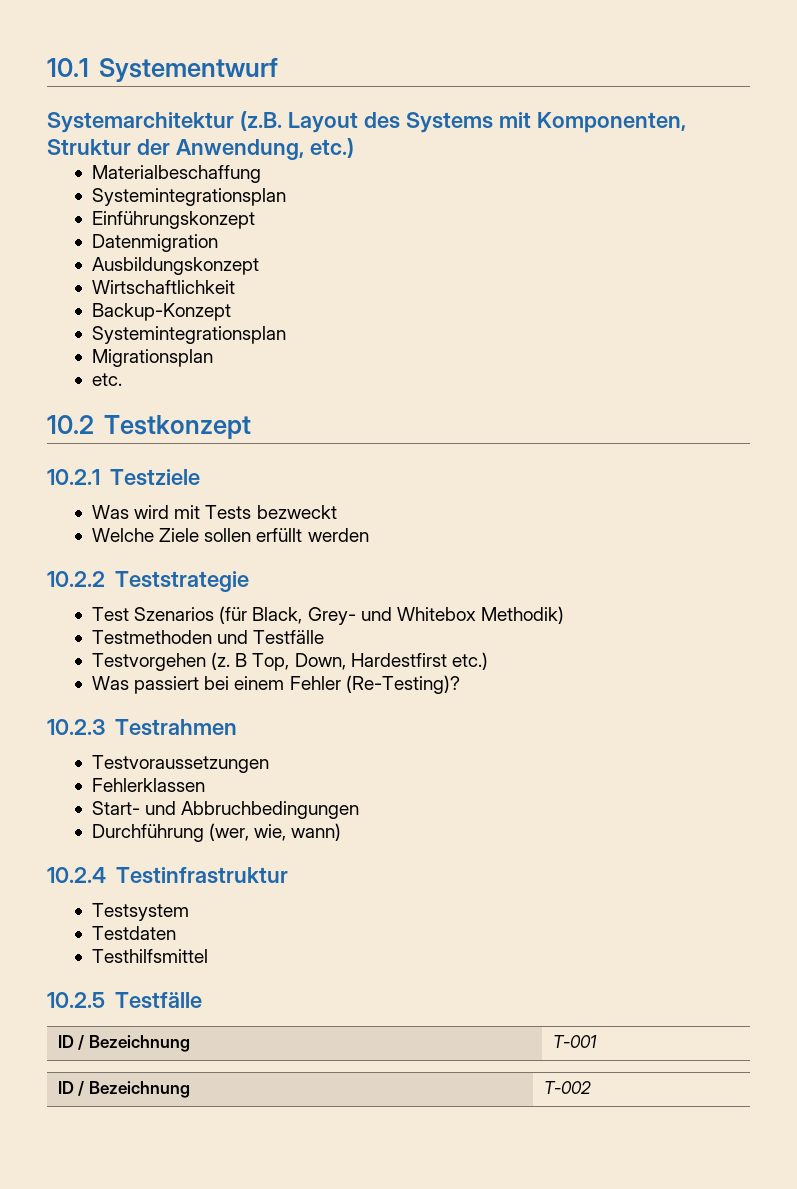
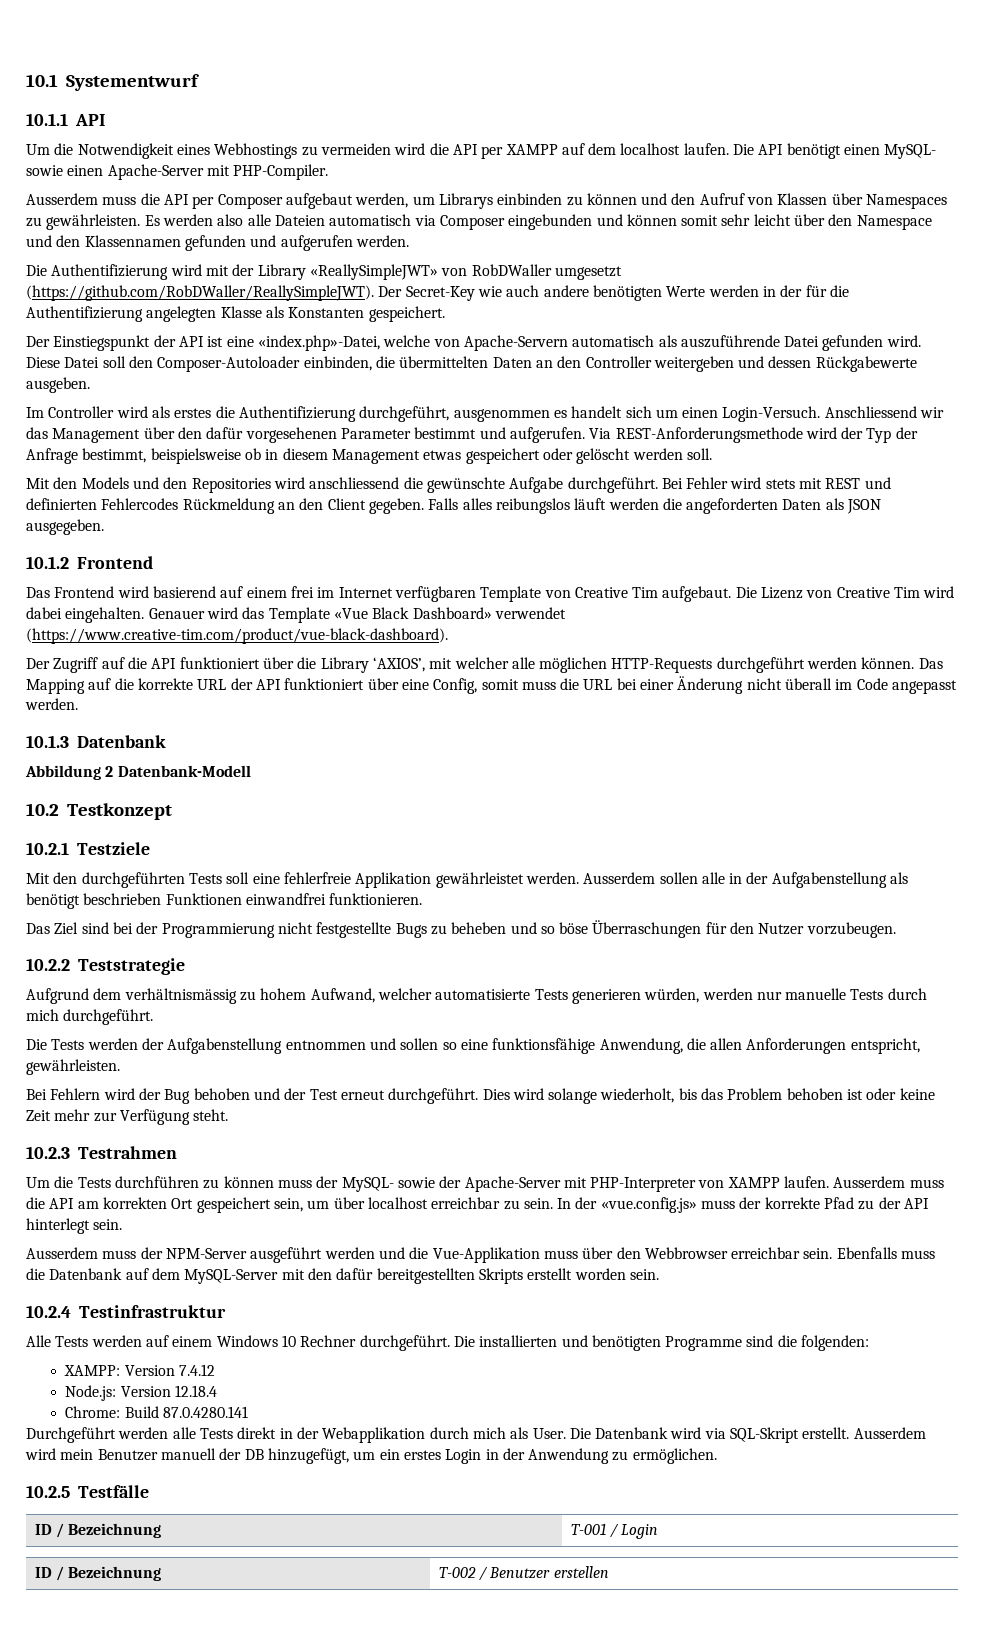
- Systemarchitektur (z.B. Layout des Systems mit Komponenten, Struktur der Anwendung, etc.)
- Materialbeschaffung
- Systemintegrationsplan
- Einführungskonzept
- Datenmigration
- Ausbildungskonzept
- Wirtschaftlichkeit
- Backup-Konzept
- Systemintegrationsplan
- Migrationsplan
- etc.
+ 10.1.1 API
+ Um die Notwendigkeit eines Webhostings zu vermeiden wird die API per XAMPP auf dem localhost laufen. Die API benötigt einen MySQL- sowie einen Apache-Server mit PHP-Compiler.
+ Ausserdem muss die API per Composer aufgebaut werden, um Librarys einbinden zu können und den Aufruf von Klassen über Namespaces zu gewährleisten. Es werden also alle Dateien automatisch via Composer eingebunden und können somit sehr leicht über den Namespace und den Klassennamen gefunden und aufgerufen werden.
+ Die Authentifizierung wird mit der Library «ReallySimpleJWT» von RobDWaller umgesetzt (https://github.com/RobDWaller/ReallySimpleJWT). Der Secret-Key wie auch andere benötigten Werte werden in der für die Authentifizierung angelegten Klasse als Konstanten gespeichert.
+ Der Einstiegspunkt der API ist eine «index.php»-Datei, welche von Apache-Servern automatisch als auszuführende Datei gefunden wird. Diese Datei soll den Composer-Autoloader einbinden, die übermittelten Daten an den Controller weitergeben und dessen Rückgabewerte ausgeben.
+ Im Controller wird als erstes die Authentifizierung durchgeführt, ausgenommen es handelt sich um einen Login-Versuch. Anschliessend wir das Management über den dafür vorgesehenen Parameter bestimmt und aufgerufen. Via REST-Anforderungsmethode wird der Typ der Anfrage bestimmt, beispielsweise ob in diesem Management etwas gespeichert oder gelöscht werden soll.
+ Mit den Models und den Repositories wird anschliessend die gewünschte Aufgabe durchgeführt. Bei Fehler wird stets mit REST und definierten Fehlercodes Rückmeldung an den Client gegeben. Falls alles reibungslos läuft werden die angeforderten Daten als JSON ausgegeben.
+ 10.1.2 Frontend
+ Das Frontend wird basierend auf einem frei im Internet verfügbaren Template von Creative Tim aufgebaut. Die Lizenz von Creative Tim wird dabei eingehalten. Genauer wird das Template «Vue Black Dashboard» verwendet (https://www.creative-tim.com/product/vue-black-dashboard).
+ Der Zugriff auf die API funktioniert über die Library ‘AXIOS’, mit welcher alle möglichen HTTP-Requests durchgeführt werden können. Das Mapping auf die korrekte URL der API funktioniert über eine Config, somit muss die URL bei einer Änderung nicht überall im Code angepasst werden.
+ 10.1.3 Datenbank
+ Abbildung 2 Datenbank-Modell
  10.2 Testkonzept
  10.2.1 Testziele
- Was wird mit Tests bezweckt
- Welche Ziele sollen erfüllt werden
+ Mit den durchgeführten Tests soll eine fehlerfreie Applikation gewährleistet werden. Ausserdem sollen alle in der Aufgabenstellung als benötigt beschrieben Funktionen einwandfrei funktionieren.
+ Das Ziel sind bei der Programmierung nicht festgestellte Bugs zu beheben und so böse Überraschungen für den Nutzer vorzubeugen.
  10.2.2 Teststrategie
- Test Szenarios (für Black, Grey- und Whitebox Methodik)
- Testmethoden und Testfälle
- Testvorgehen (z. B Top, Down, Hardestfirst etc.)
- Was passiert bei einem Fehler (Re-Testing)?
+ Aufgrund dem verhältnismässig zu hohem Aufwand, welcher automatisierte Tests generieren würden, werden nur manuelle Tests durch mich durchgeführt.
+ Die Tests werden der Aufgabenstellung entnommen und sollen so eine funktionsfähige Anwendung, die allen Anforderungen entspricht, gewährleisten.
+ Bei Fehlern wird der Bug behoben und der Test erneut durchgeführt. Dies wird solange wiederholt, bis das Problem behoben ist oder keine Zeit mehr zur Verfügung steht.
  10.2.3 Testrahmen
- Testvoraussetzungen
- Fehlerklassen
- Start- und Abbruchbedingungen
- Durchführung (wer, wie, wann)
+ Um die Tests durchführen zu können muss der MySQL- sowie der Apache-Server mit PHP-Interpreter von XAMPP laufen. Ausserdem muss die API am korrekten Ort gespeichert sein, um über localhost erreichbar zu sein. In der «vue.config.js» muss der korrekte Pfad zu der API hinterlegt sein.
+ Ausserdem muss der NPM-Server ausgeführt werden und die Vue-Applikation muss über den Webbrowser erreichbar sein. Ebenfalls muss die Datenbank auf dem MySQL-Server mit den dafür bereitgestellten Skripts erstellt worden sein.
  10.2.4 Testinfrastruktur
- Testsystem
- Testdaten
- Testhilfsmittel
+ Alle Tests werden auf einem Windows 10 Rechner durchgeführt. Die installierten und benötigten Programme sind die folgenden:
+ XAMPP: Version 7.4.12
+ Node.js: Version 12.18.4
+ Chrome: Build 87.0.4280.141
+ Durchgeführt werden alle Tests direkt in der Webapplikation durch mich als User. Die Datenbank wird via SQL-Skript erstellt. Ausserdem wird mein Benutzer manuell der DB hinzugefügt, um ein erstes Login in der Anwendung zu ermöglichen.
- ID / Bezeichnung | T-001
+ ID / Bezeichnung | T-001 / Login
- ID / Bezeichnung | T-002
+ ID / Bezeichnung | T-002 / Benutzer erstellen

